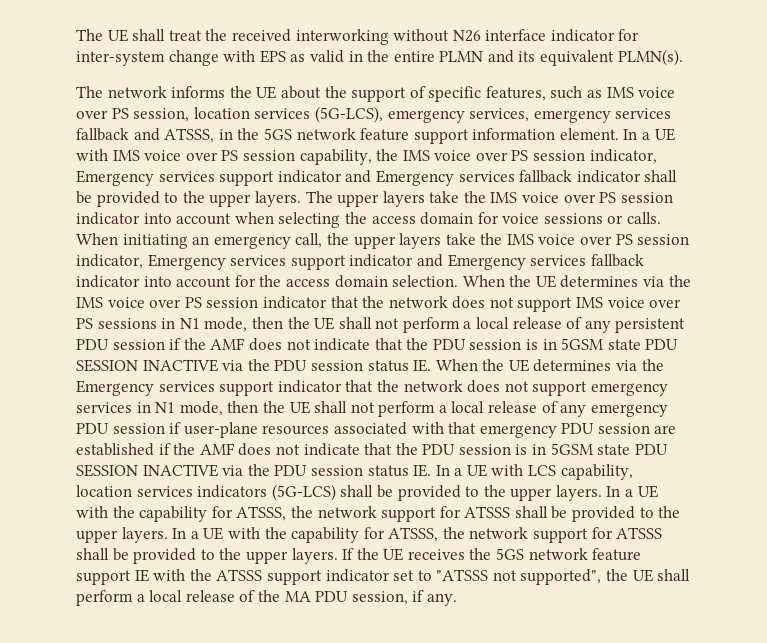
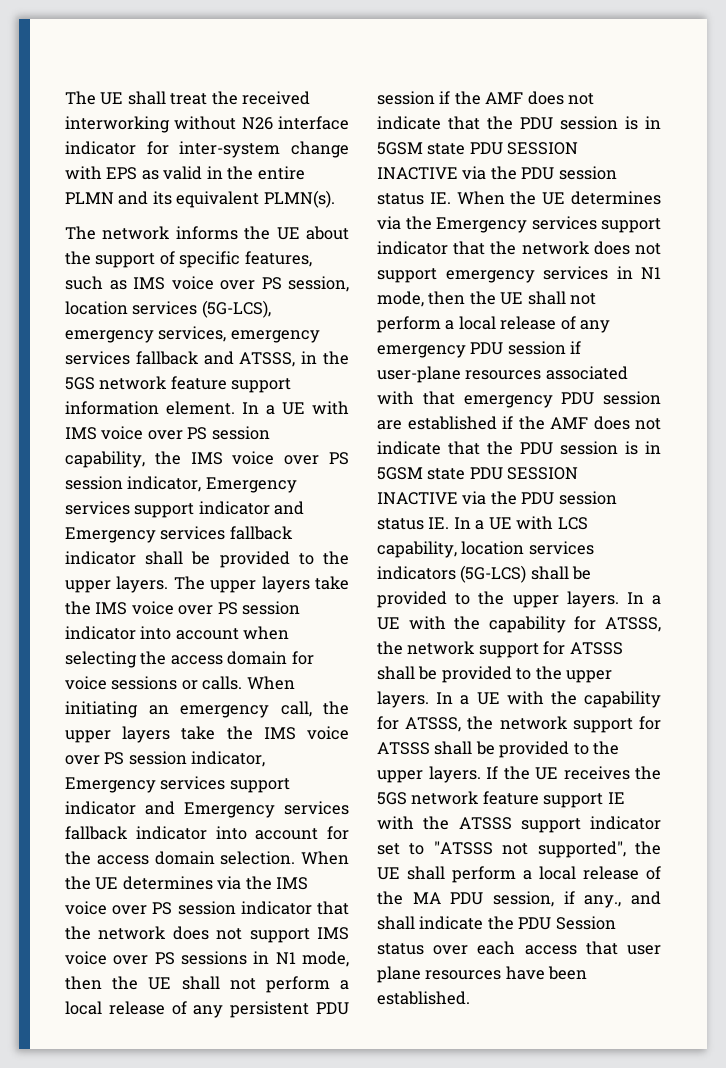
- If the UE receives the 5GS network feature support IE with the ATSSS support indicator set to "ATSSS not supported", the UE shall perform a local release of the MA PDU session, if any.
+ If the UE receives the 5GS network feature support IE with the ATSSS support indicator set to "ATSSS not supported", the UE shall perform a local release of the MA PDU session, if any., and shall indicate the PDU Session status over each access that user plane resources have been established.

